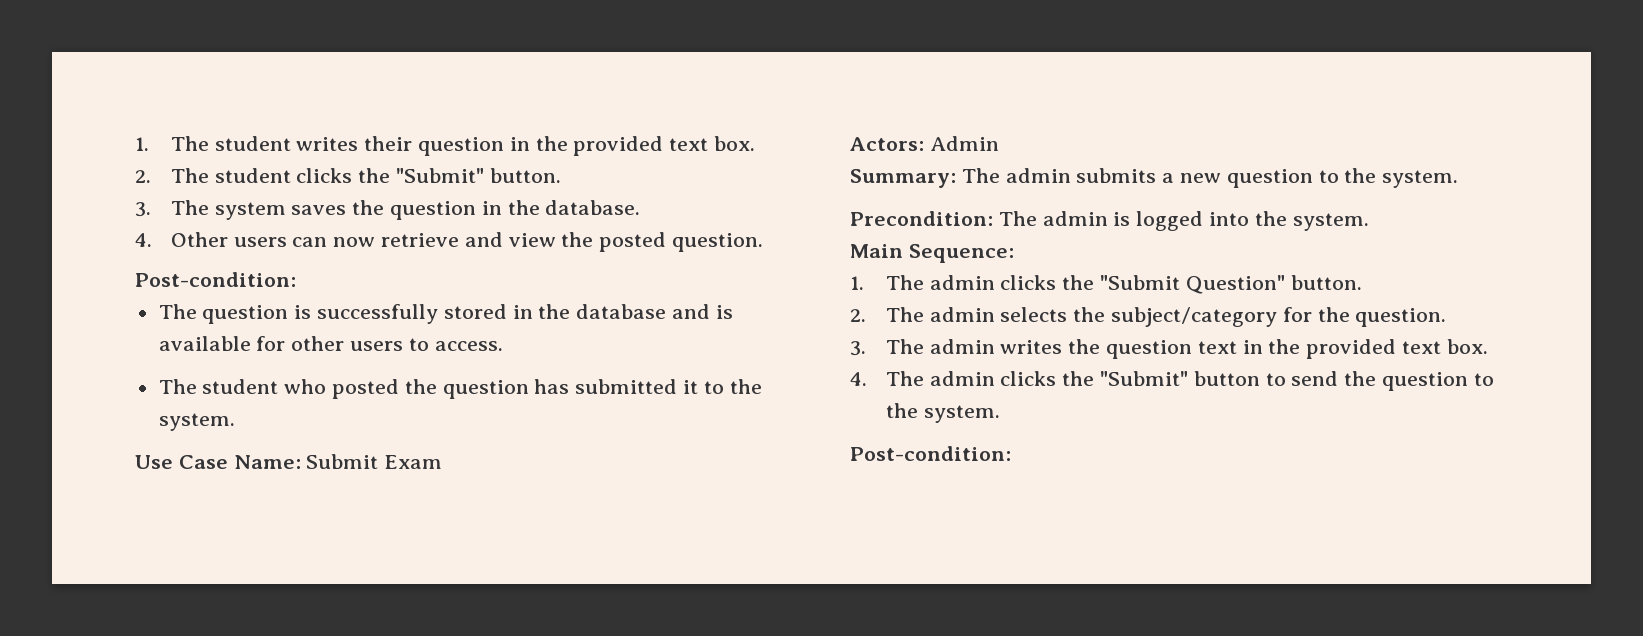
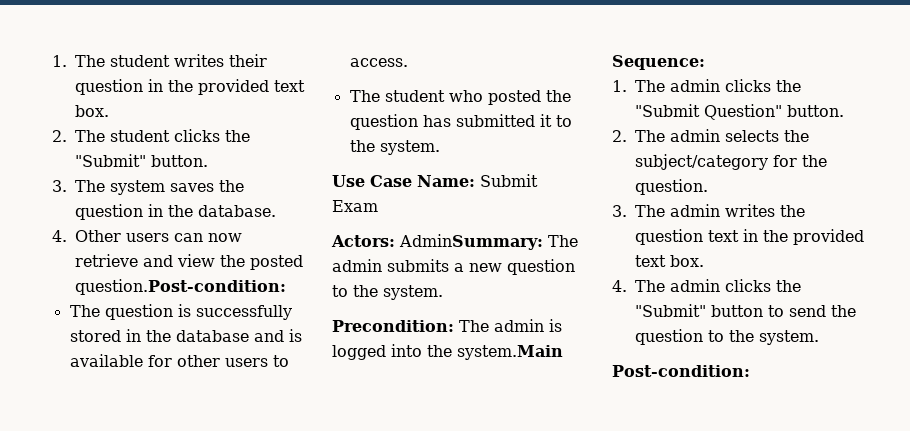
- 4. Other users can now retrieve and view the posted question.
- Post-condition:
+ 4. Other users can now retrieve and view the posted question.Post-condition:
- Actors: Admin
- Summary: The admin submits a new question to the system.
+ Actors: AdminSummary: The admin submits a new question to the system.
- Precondition: The admin is logged into the system.
- Main Sequence:
+ Precondition: The admin is logged into the system.Main Sequence:

